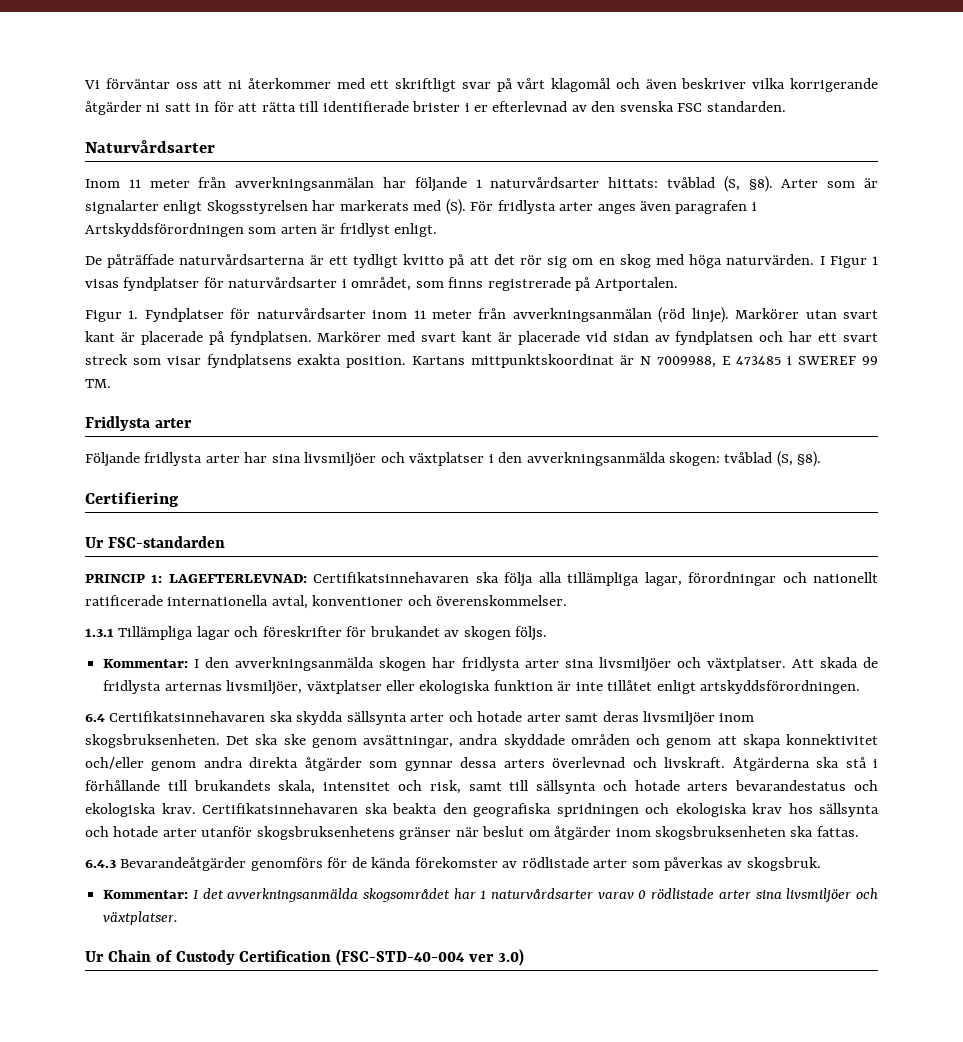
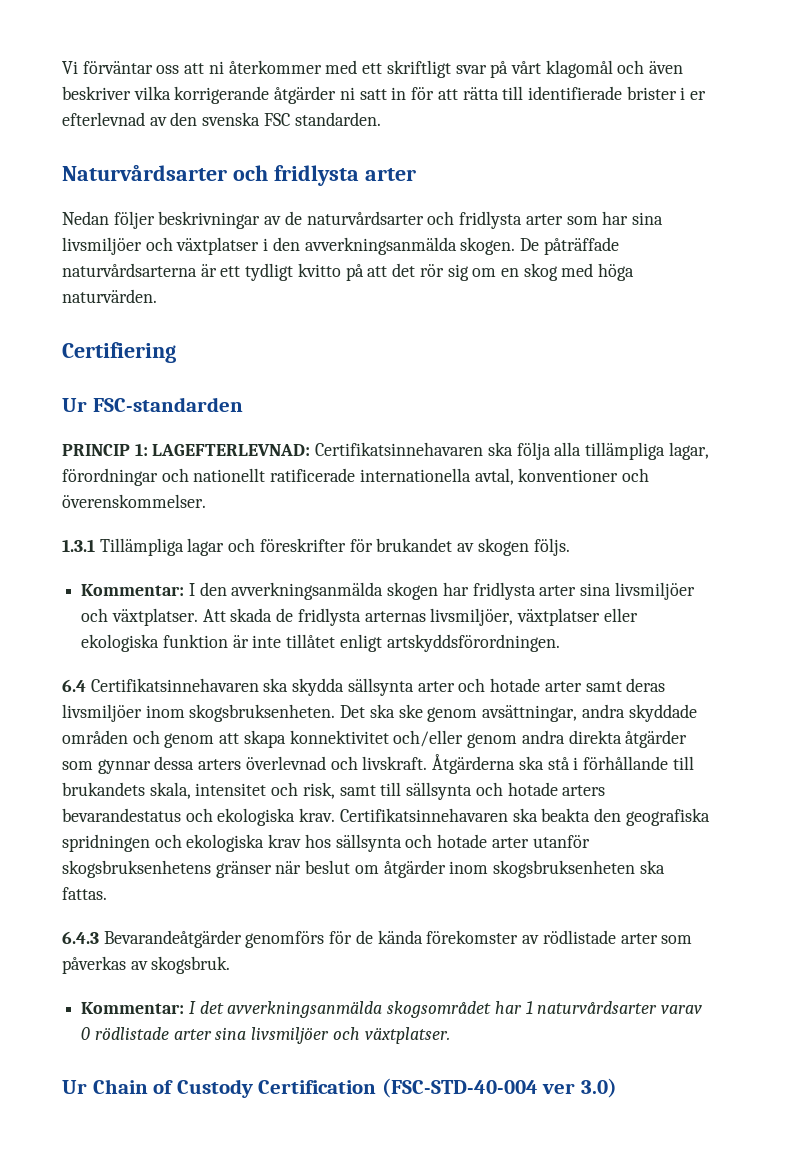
- Naturvårdsarter
- Inom 11 meter från avverkningsanmälan har följande 1 naturvårdsarter hittats: tvåblad (S, §8). Arter som är signalarter enligt Skogsstyrelsen har markerats med (S). För fridlysta arter anges även paragrafen i Artskyddsförordningen som arten är fridlyst enligt.
- De påträffade naturvårdsarterna är ett tydligt kvitto på att det rör sig om en skog med höga naturvärden. I Figur 1 visas fyndplatser för naturvårdsarter i området, som finns registrerade på Artportalen.
- Figur 1. Fyndplatser för naturvårdsarter inom 11 meter från avverkningsanmälan (röd linje). Markörer utan svart kant är placerade på fyndplatsen. Markörer med svart kant är placerade vid sidan av fyndplatsen och har ett svart streck som visar fyndplatsens exakta position. Kartans mittpunktskoordinat är N 7009988, E 473485 i SWEREF 99 TM.
- Fridlysta arter
- Följande fridlysta arter har sina livsmiljöer och växtplatser i den avverkningsanmälda skogen: tvåblad (S, §8).
+ Naturvårdsarter och fridlysta arter
+ Nedan följer beskrivningar av de naturvårdsarter och fridlysta arter som har sina livsmiljöer och växtplatser i den avverkningsanmälda skogen. De påträffade naturvårdsarterna är ett tydligt kvitto på att det rör sig om en skog med höga naturvärden.

